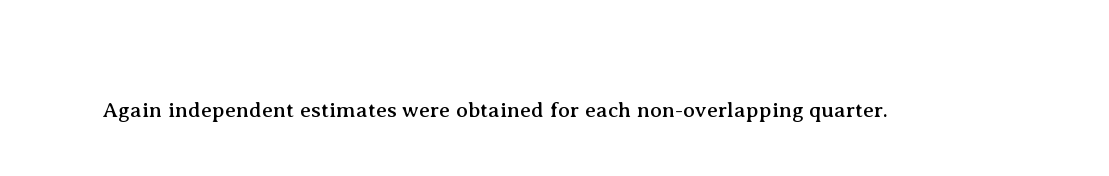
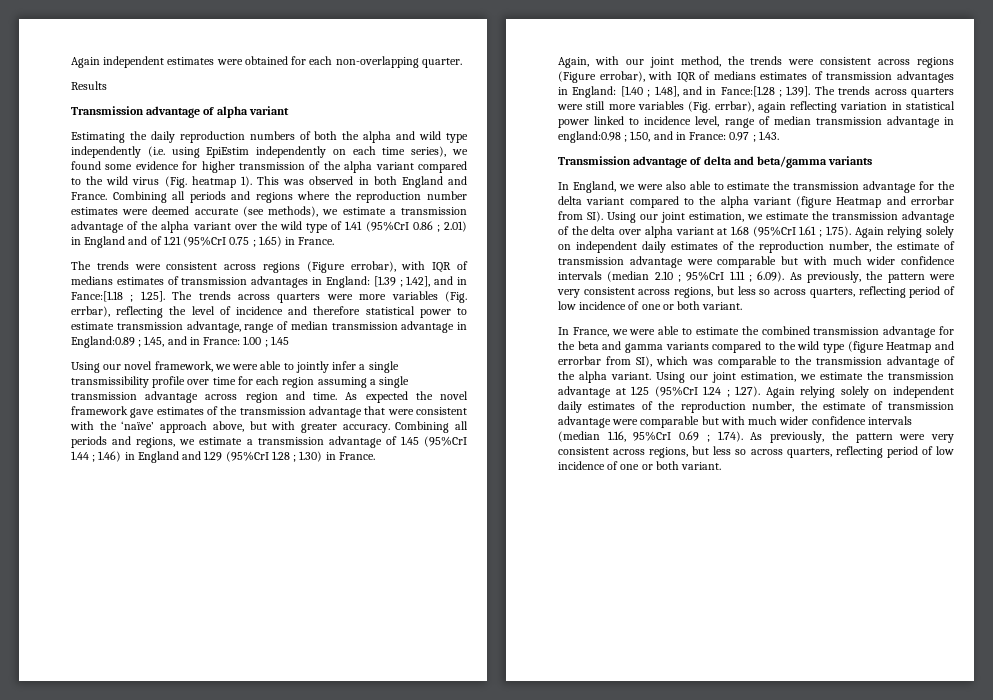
+ Results
+ Transmission advantage of alpha variant
+ Estimating the daily reproduction numbers of both the alpha and wild type independently (i.e. using EpiEstim independently on each time series), we found some evidence for higher transmission of the alpha variant compared to the wild virus (Fig. heatmap 1). This was observed in both England and France. Combining all periods and regions where the reproduction number estimates were deemed accurate (see methods), we estimate a transmission advantage of the alpha variant over the wild type of 1.41 (95%CrI 0.86 ; 2.01) in England and of 1.21 (95%CrI 0.75 ; 1.65) in France.
+ The trends were consistent across regions (Figure errobar), with IQR of medians estimates of transmission advantages in England: [1.39 ; 1.42], and in Fance:[1.18 ; 1.25]. The trends across quarters were more variables (Fig. errbar), reflecting the level of incidence and therefore statistical power to estimate transmission advantage, range of median transmission advantage in England:0.89 ; 1.45, and in France: 1.00 ; 1.45
+ Using our novel framework, we were able to jointly infer a single transmissibility profile over time for each region assuming a single transmission advantage across region and time. As expected the novel framework gave estimates of the transmission advantage that were consistent with the ‘naïve’ approach above, but with greater accuracy. Combining all periods and regions, we estimate a transmission advantage of 1.45 (95%CrI 1.44 ; 1.46) in England and 1.29 (95%CrI 1.28 ; 1.30) in France.
+ Again, with our joint method, the trends were consistent across regions (Figure errobar), with IQR of medians estimates of transmission advantages in England: [1.40 ; 1.48], and in Fance:[1.28 ; 1.39]. The trends across quarters were still more variables (Fig. errbar), again reflecting variation in statistical power linked to incidence level, range of median transmission advantage in england:0.98 ; 1.50, and in France: 0.97 ; 1.43.
+ Transmission advantage of delta and beta/gamma variants
+ In England, we were also able to estimate the transmission advantage for the delta variant compared to the alpha variant (figure Heatmap and errorbar from SI). Using our joint estimation, we estimate the transmission advantage of the delta over alpha variant at 1.68 (95%CrI 1.61 ; 1.75). Again relying solely on independent daily estimates of the reproduction number, the estimate of transmission advantage were comparable but with much wider confidence intervals (median 2.10 ; 95%CrI 1.11 ; 6.09). As previously, the pattern were very consistent across regions, but less so across quarters, reflecting period of low incidence of one or both variant.
+ In France, we were able to estimate the combined transmission advantage for the beta and gamma variants compared to the wild type (figure Heatmap and errorbar from SI), which was comparable to the transmission advantage of the alpha variant. Using our joint estimation, we estimate the transmission advantage at 1.25 (95%CrI 1.24 ; 1.27). Again relying solely on independent daily estimates of the reproduction number, the estimate of transmission advantage were comparable but with much wider confidence intervals (median 1.16, 95%CrI 0.69 ; 1.74). As previously, the pattern were very consistent across regions, but less so across quarters, reflecting period of low incidence of one or both variant.

